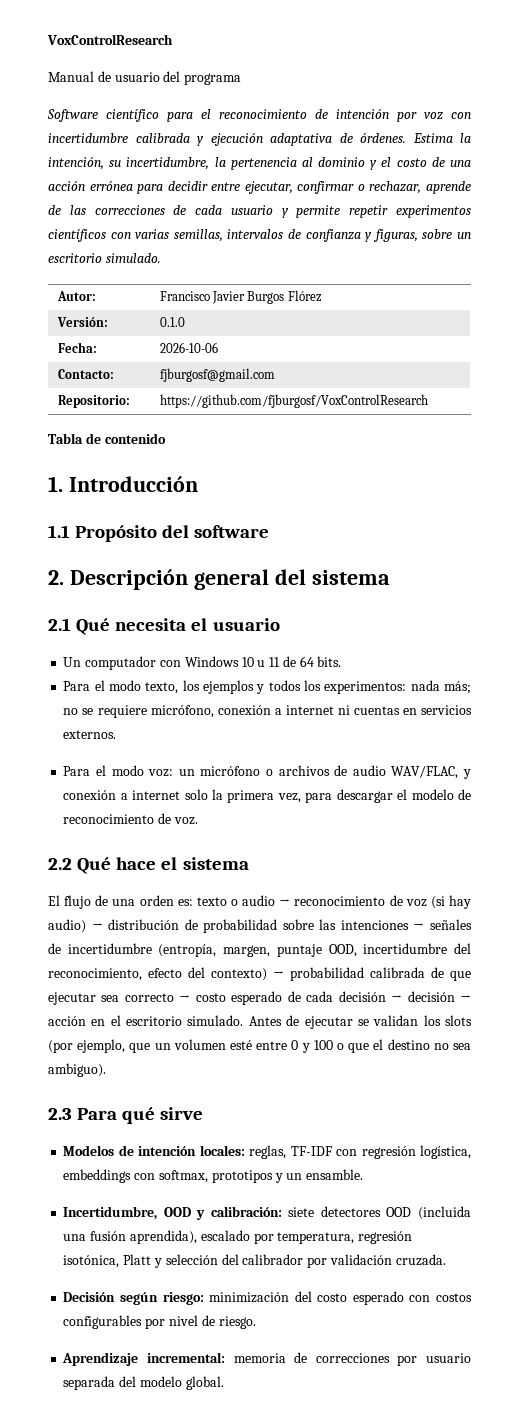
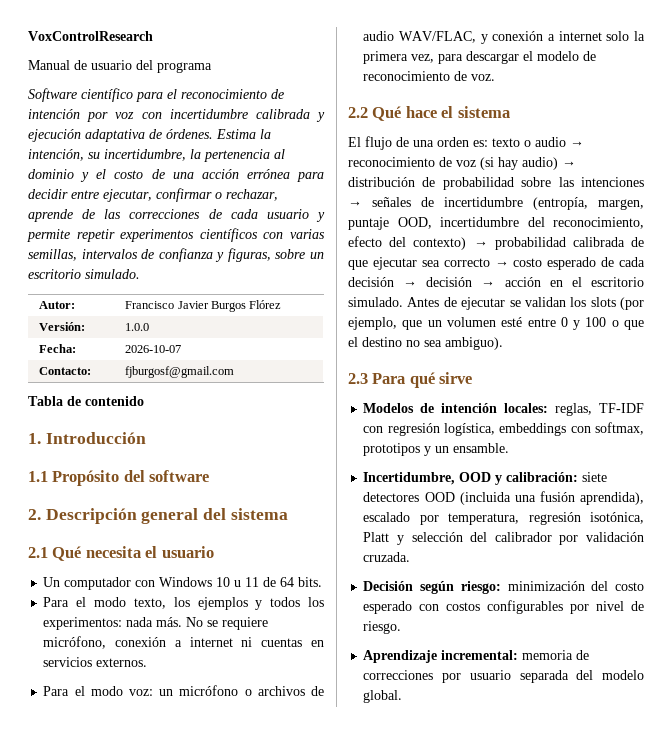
- Versión: | 0.1.0
+ Versión: | 1.0.0
- Fecha: | 2026-10-06
+ Fecha: | 2026-10-07
- Repositorio: | https://github.com/fjburgosf/VoxControlResearch
- Para el modo texto, los ejemplos y todos los experimentos: nada más; no se requiere micrófono, conexión a internet ni cuentas en servicios externos.
+ Para el modo texto, los ejemplos y todos los experimentos: nada más. No se requiere micrófono, conexión a internet ni cuentas en servicios externos.

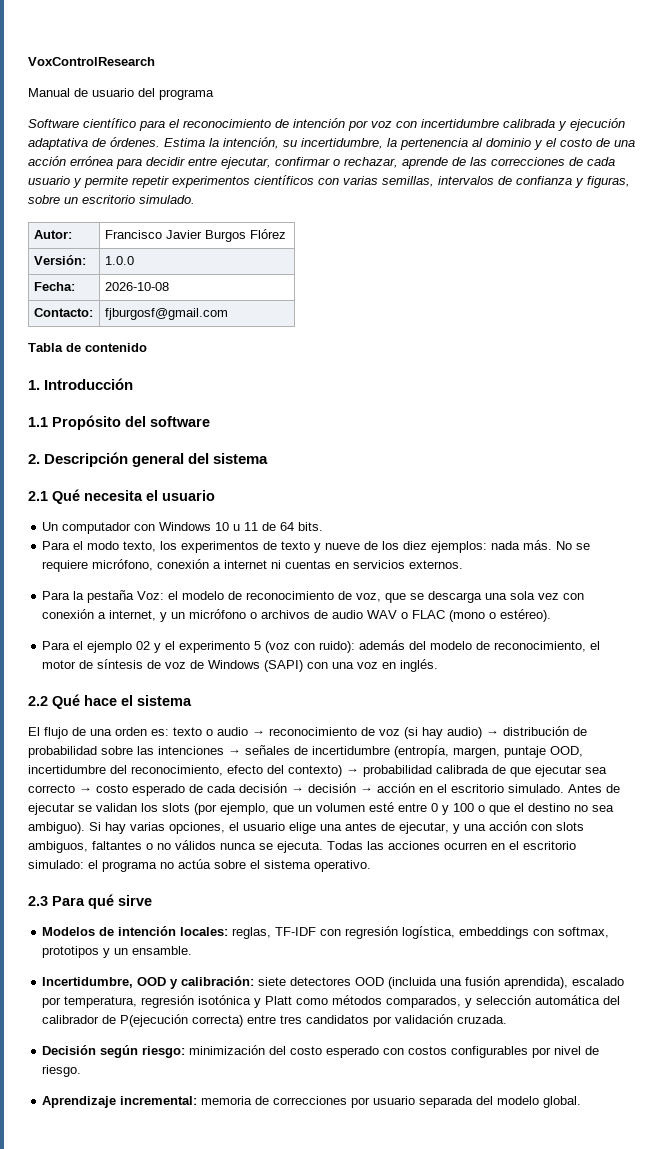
- Fecha: | 2026-10-07
+ Fecha: | 2026-10-08
- Para el modo texto, los ejemplos y todos los experimentos: nada más.
+ Para el modo texto, los experimentos de texto y nueve de los diez ejemplos: nada más.
- Para el modo voz: un micrófono o archivos de audio WAV/FLAC, y conexión a internet solo la primera vez, para descargar el modelo de reconocimiento de voz.
+ Para la pestaña Voz: el modelo de reconocimiento de voz, que se descarga una sola vez con conexión a internet, y un micrófono o archivos de audio WAV o FLAC (mono o estéreo).
+ Para el ejemplo 02 y el experimento 5 (voz con ruido): además del modelo de reconocimiento, el motor de síntesis de voz de Windows (SAPI) con una voz en inglés.
+ Si hay varias opciones, el usuario elige una antes de ejecutar, y una acción con slots ambiguos, faltantes o no válidos nunca se ejecuta. Todas las acciones ocurren en el escritorio simulado: el programa no actúa sobre el sistema operativo.
- Incertidumbre, OOD y calibración: siete detectores OOD (incluida una fusión aprendida), escalado por temperatura, regresión isotónica, Platt y selección del calibrador por validación cruzada.
+ Incertidumbre, OOD y calibración: siete detectores OOD (incluida una fusión aprendida), escalado por temperatura, regresión isotónica y Platt como métodos comparados, y selección automática del calibrador de P(ejecución correcta) entre tres candidatos por validación cruzada.

